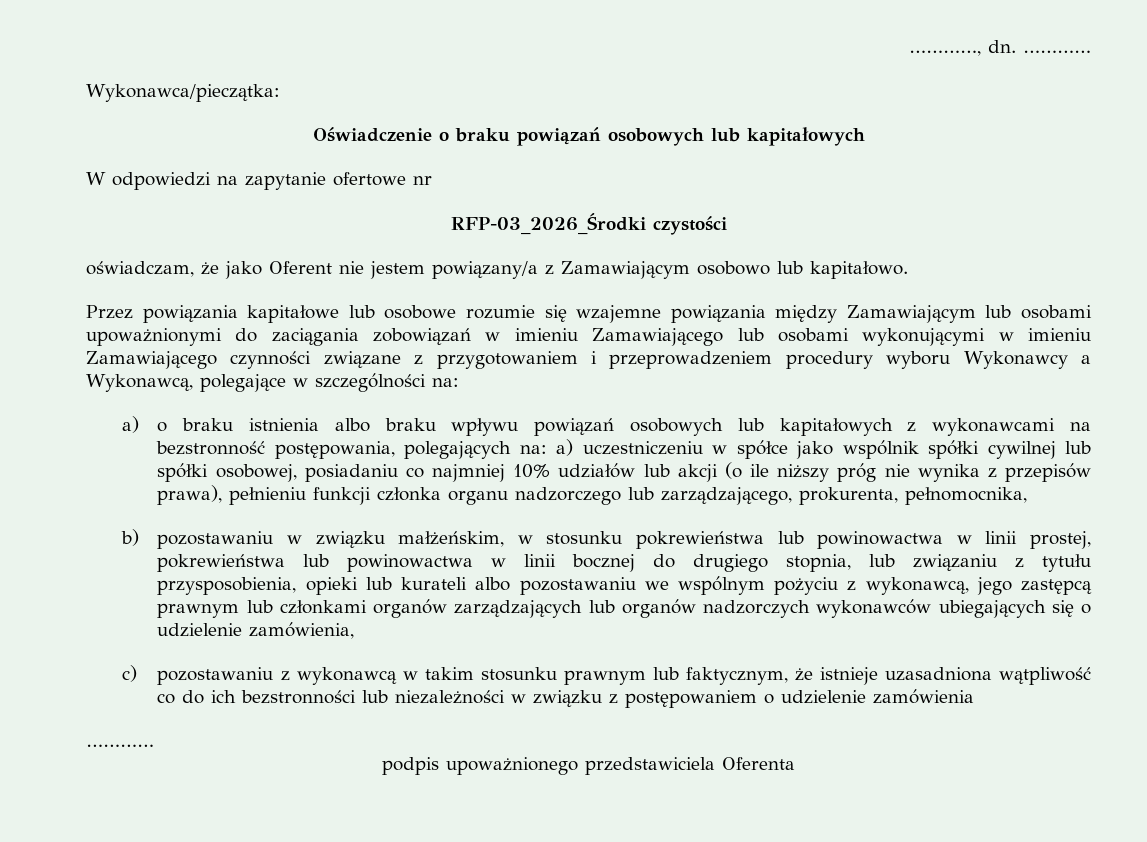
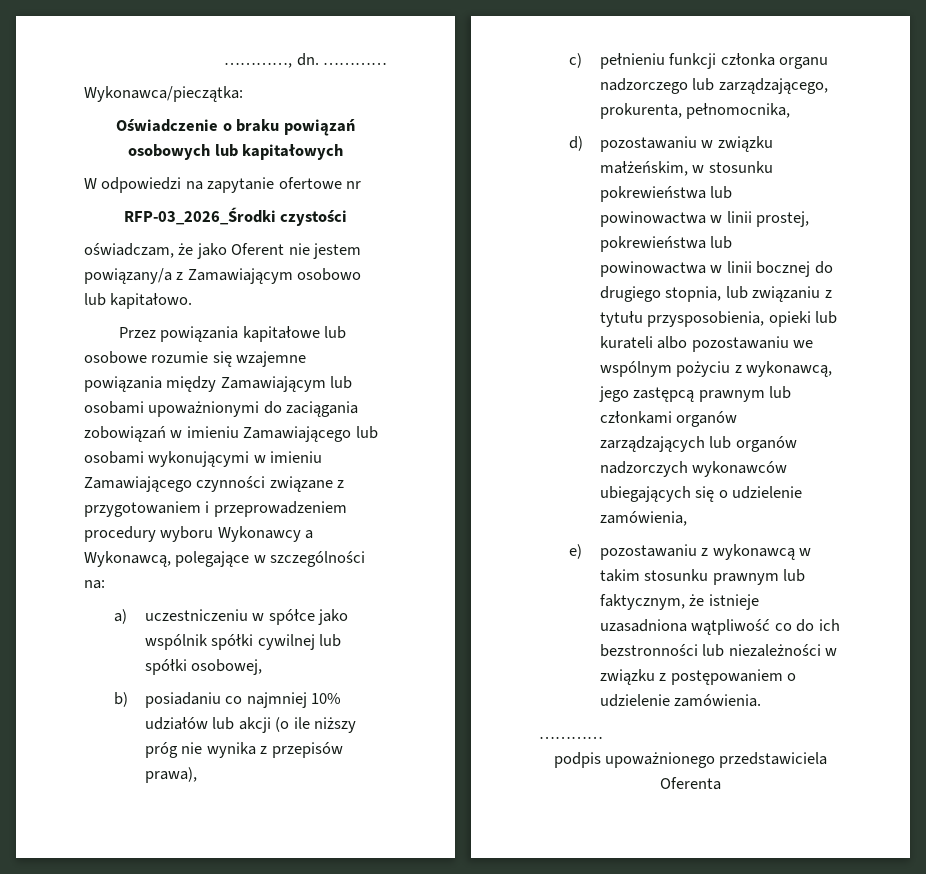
- a) o braku istnienia albo braku wpływu powiązań osobowych lub kapitałowych z wykonawcami na bezstronność postępowania, polegających na: a) uczestniczeniu w spółce jako wspólnik spółki cywilnej lub spółki osobowej, posiadaniu co najmniej 10% udziałów lub akcji (o ile niższy próg nie wynika z przepisów prawa), pełnieniu funkcji członka organu nadzorczego lub zarządzającego, prokurenta, pełnomocnika,
+ a) uczestniczeniu w spółce jako wspólnik spółki cywilnej lub spółki osobowej,
+ b) posiadaniu co najmniej 10% udziałów lub akcji (o ile niższy próg nie wynika z przepisów prawa),
+ c) pełnieniu funkcji członka organu nadzorczego lub zarządzającego, prokurenta, pełnomocnika,
- b) pozostawaniu w związku małżeńskim, w stosunku pokrewieństwa lub powinowactwa w linii prostej, pokrewieństwa lub powinowactwa w linii bocznej do drugiego stopnia, lub związaniu z tytułu przysposobienia, opieki lub kurateli albo pozostawaniu we wspólnym pożyciu z wykonawcą, jego zastępcą prawnym lub członkami organów zarządzających lub organów nadzorczych wykonawców ubiegających się o udzielenie zamówienia,
+ d) pozostawaniu w związku małżeńskim, w stosunku pokrewieństwa lub powinowactwa w linii prostej, pokrewieństwa lub powinowactwa w linii bocznej do drugiego stopnia, lub związaniu z tytułu przysposobienia, opieki lub kurateli albo pozostawaniu we wspólnym pożyciu z wykonawcą, jego zastępcą prawnym lub członkami organów zarządzających lub organów nadzorczych wykonawców ubiegających się o udzielenie zamówienia,
- c) pozostawaniu z wykonawcą w takim stosunku prawnym lub faktycznym, że istnieje uzasadniona wątpliwość co do ich bezstronności lub niezależności w związku z postępowaniem o udzielenie zamówienia
+ e) pozostawaniu z wykonawcą w takim stosunku prawnym lub faktycznym, że istnieje uzasadniona wątpliwość co do ich bezstronności lub niezależności w związku z postępowaniem o udzielenie zamówienia.

